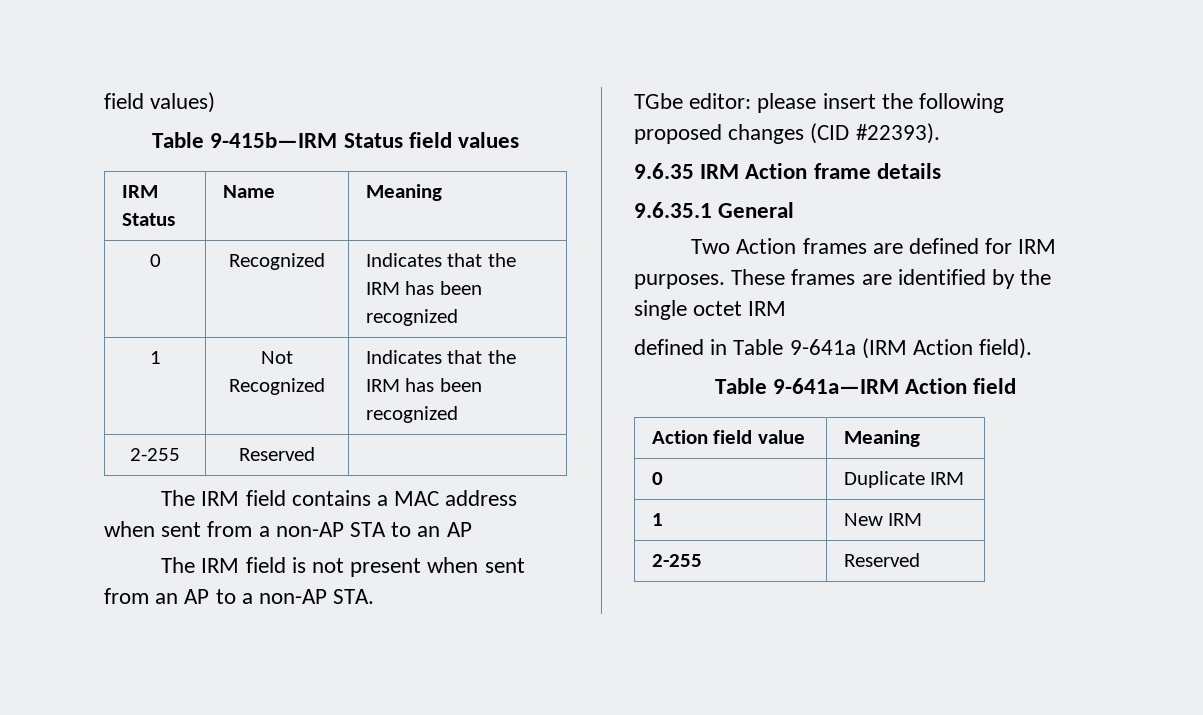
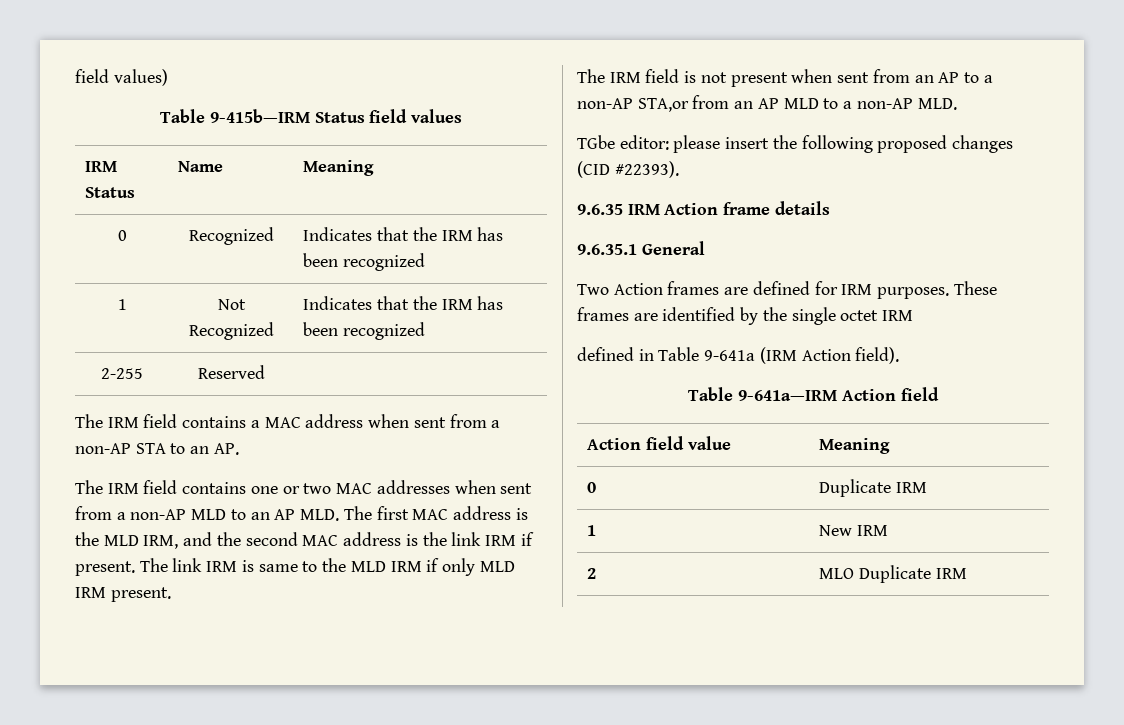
- The IRM field contains a MAC address when sent from a non-AP STA to an AP
+ The IRM field contains a MAC address when sent from a non-AP STA to an AP.
+ The IRM field contains one or two MAC addresses when sent from a non-AP MLD to an AP MLD. The first MAC address is the MLD IRM, and the second MAC address is the link IRM if present. The link IRM is same to the MLD IRM if only MLD IRM present.
- The IRM field is not present when sent from an AP to a non-AP STA.
+ The IRM field is not present when sent from an AP to a non-AP STA,or from an AP MLD to a non-AP MLD.
  1 | New IRM
- 2-255 | Reserved
+ 2 | MLO Duplicate IRM

